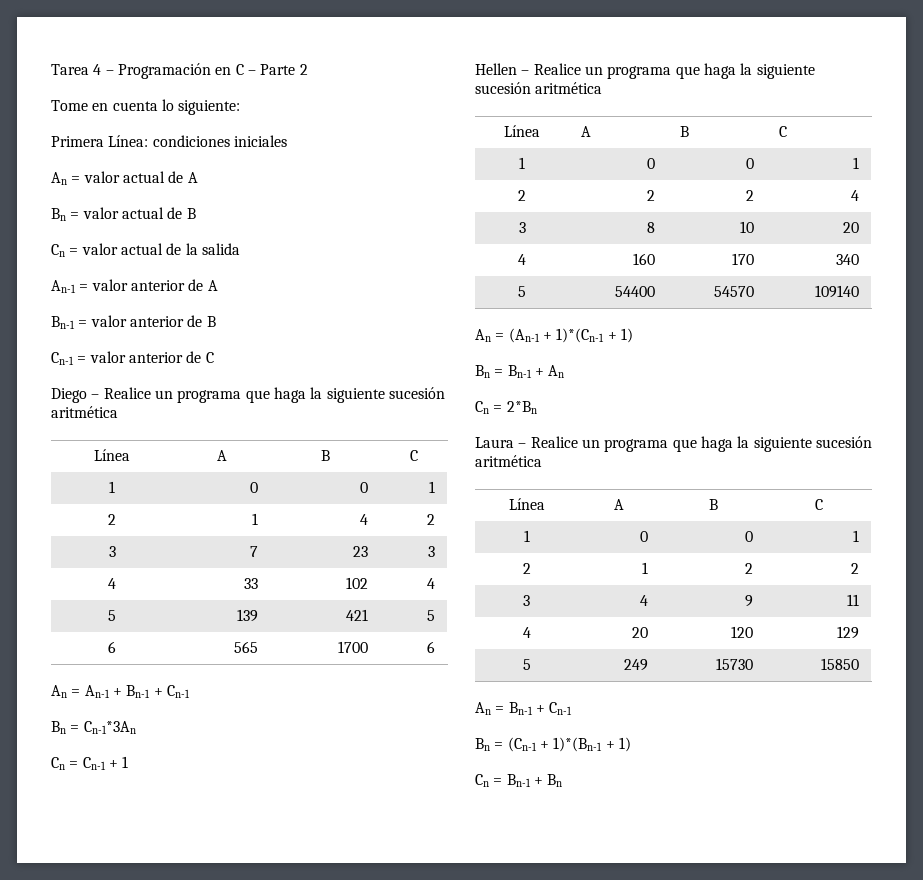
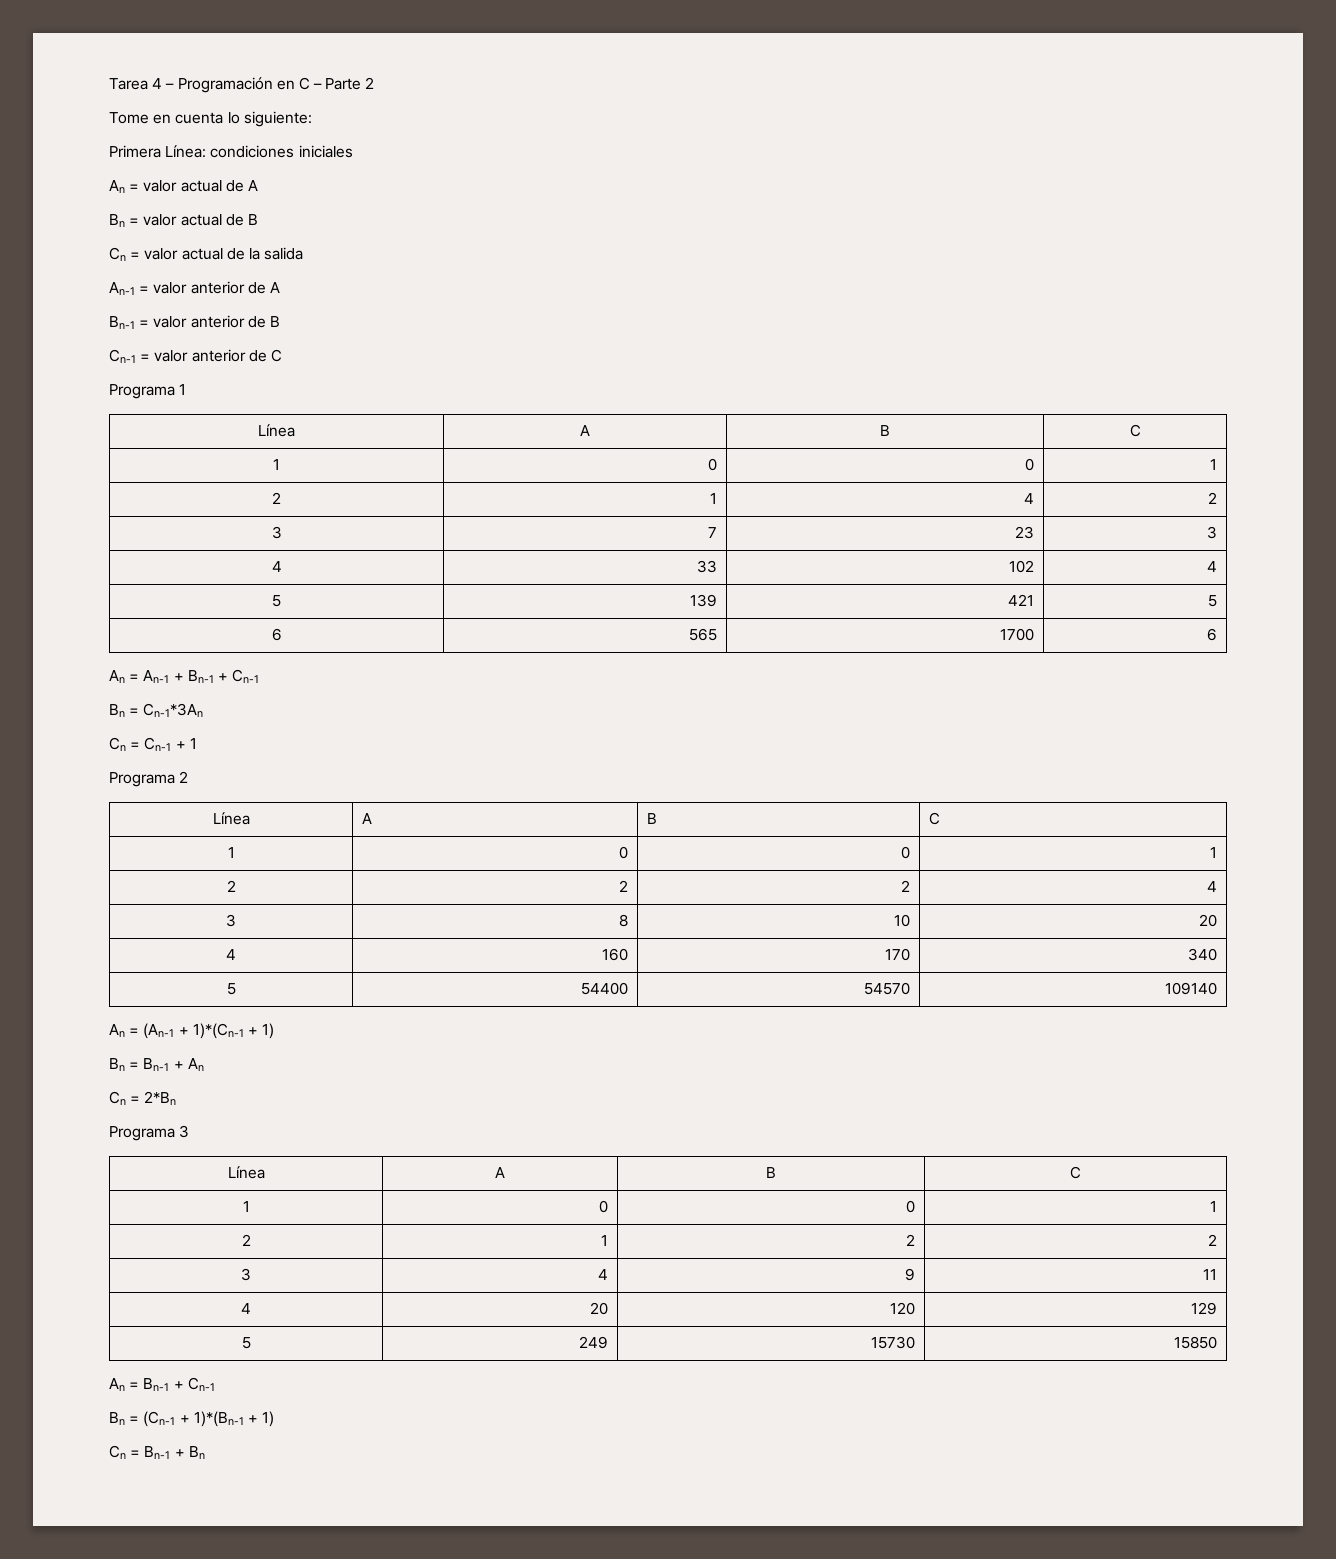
- Diego – Realice un programa que haga la siguiente sucesión aritmética
+ Programa 1
- Hellen – Realice un programa que haga la siguiente sucesión aritmética
+ Programa 2
- Laura – Realice un programa que haga la siguiente sucesión aritmética
+ Programa 3

